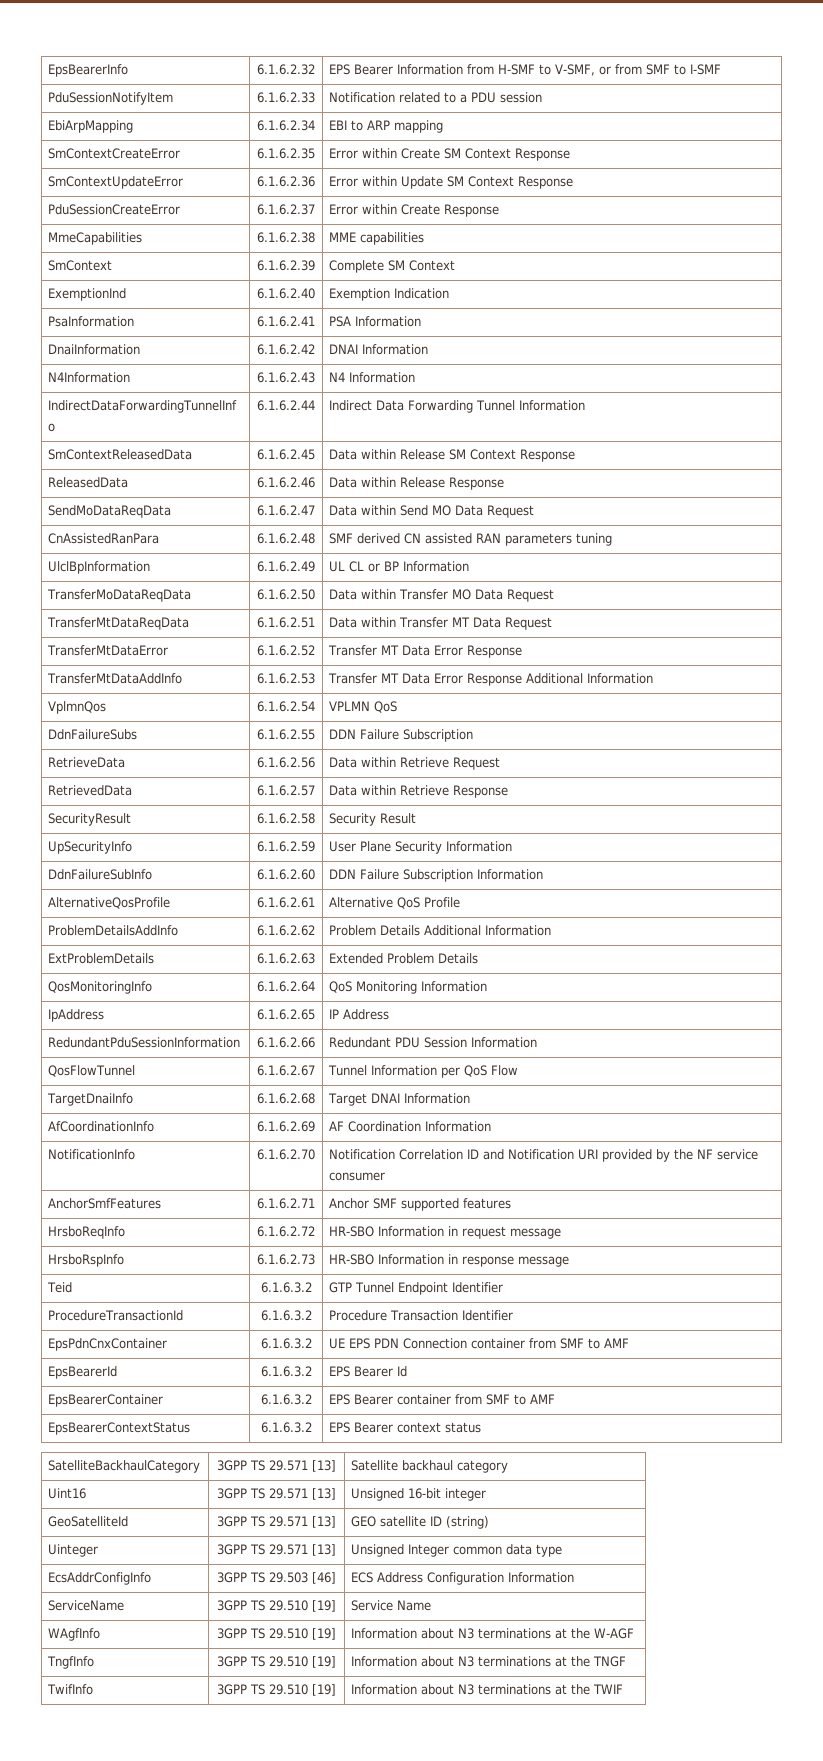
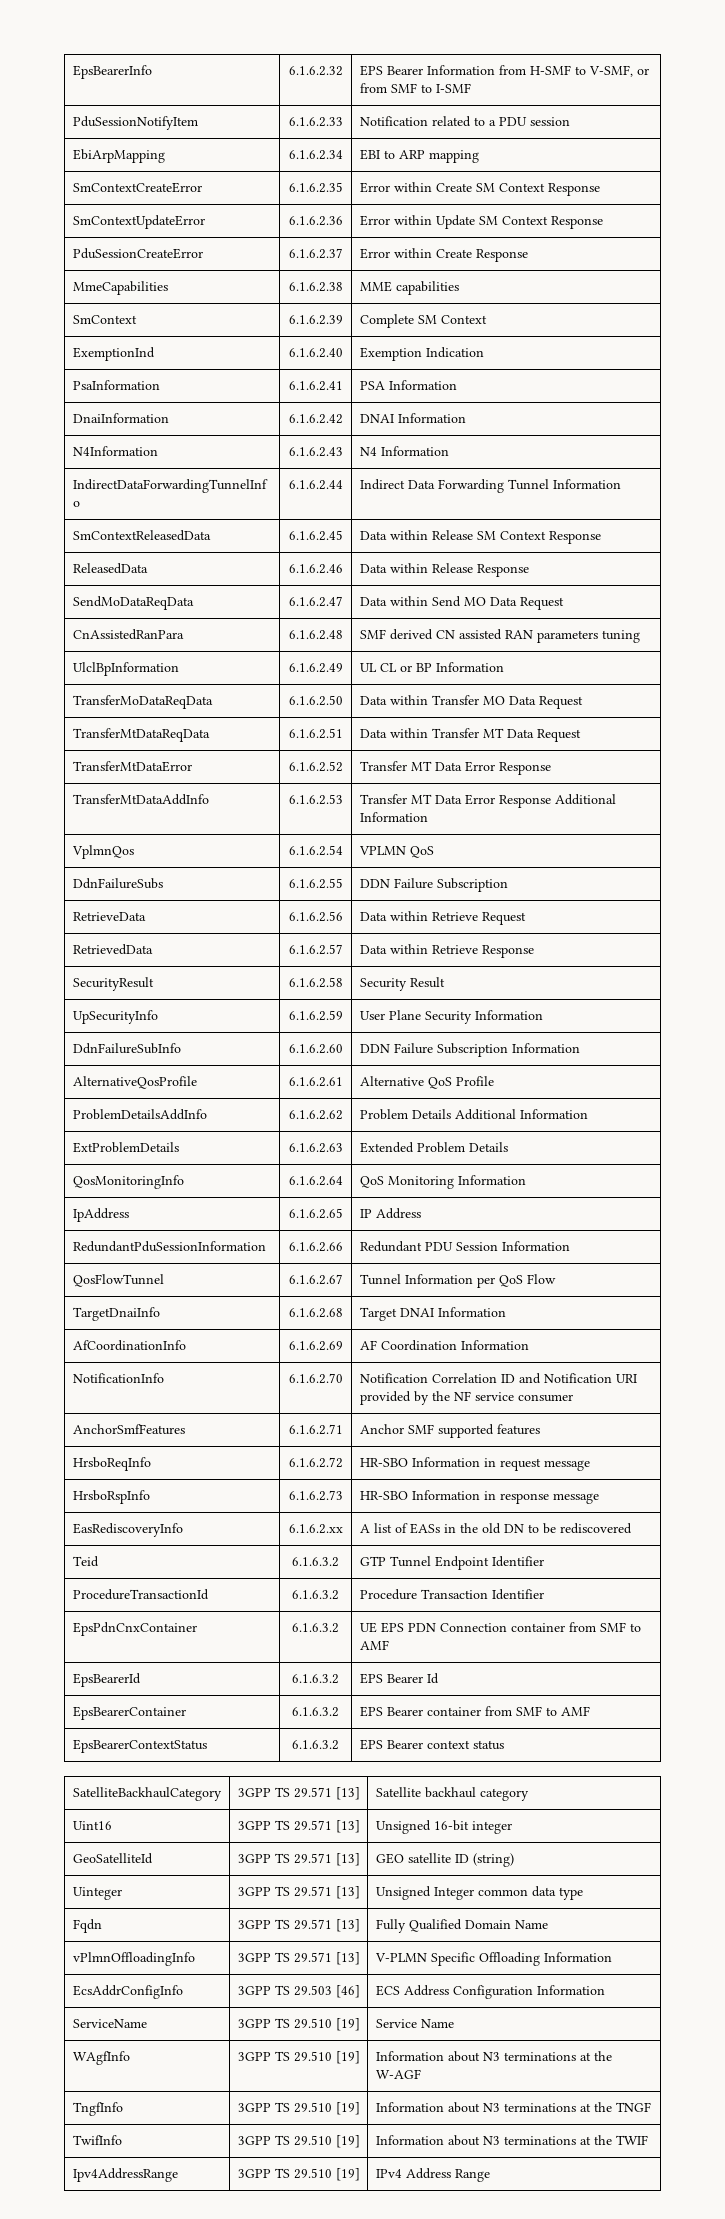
+ EasRediscoveryInfo | 6.1.6.2.xx | A list of EASs in the old DN to be rediscovered
+ Fqdn | 3GPP TS 29.571 [13] | Fully Qualified Domain Name
+ vPlmnOffloadingInfo | 3GPP TS 29.571 [13] | V-PLMN Specific Offloading Information
+ Ipv4AddressRange | 3GPP TS 29.510 [19] | IPv4 Address Range

